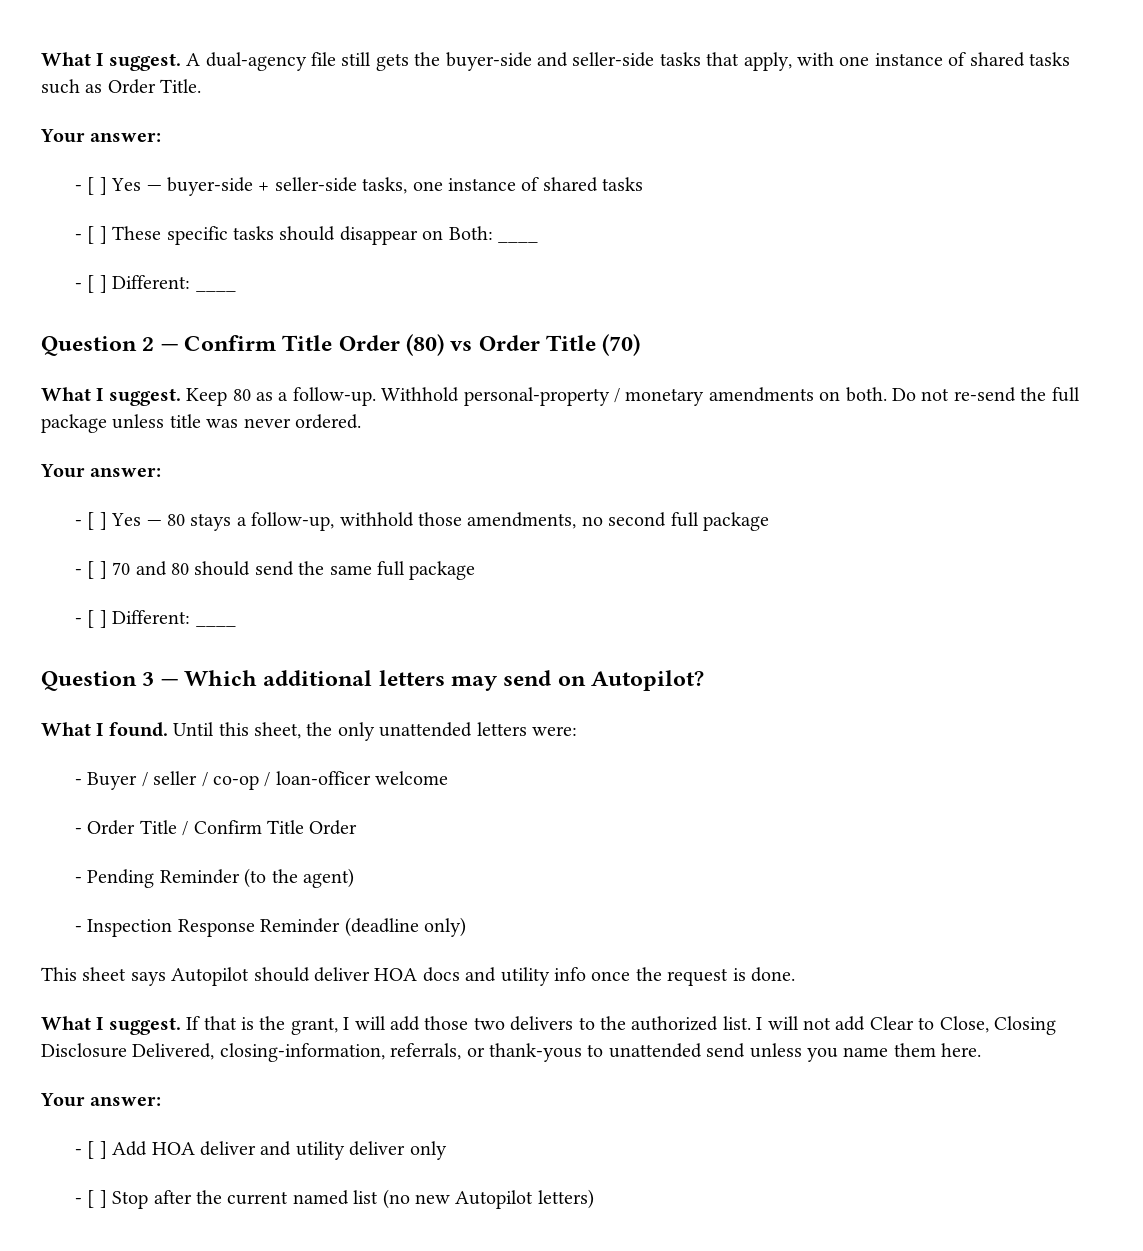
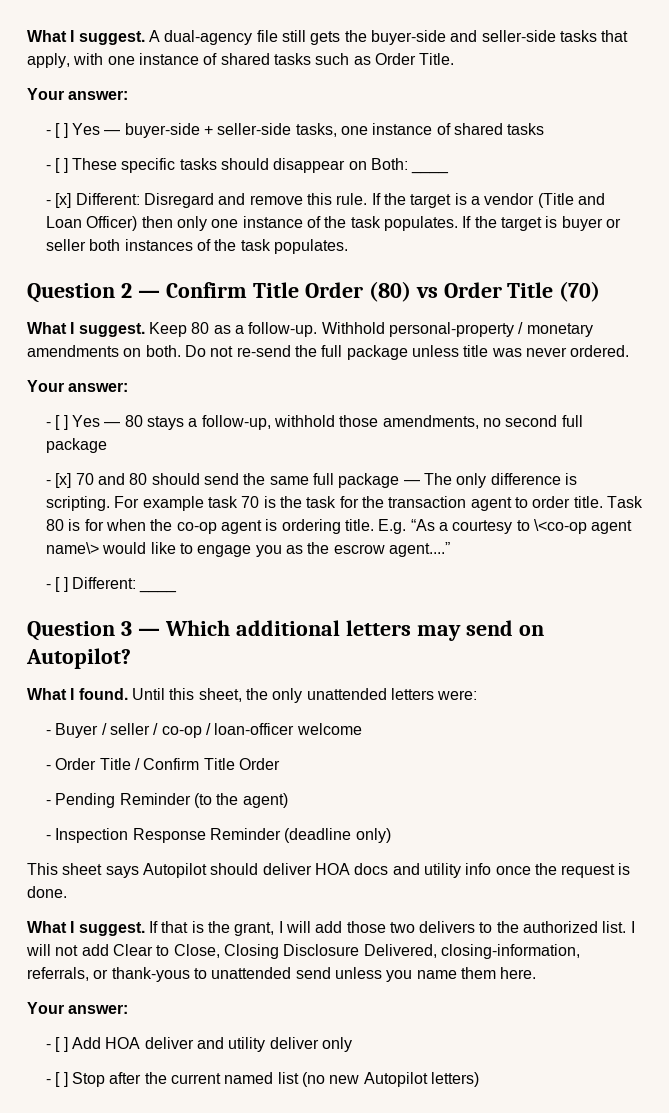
  - [ ] These specific tasks should disappear on Both: ____
- - [ ] Different: ____
+ - [x] Different: Disregard and remove this rule. If the target is a vendor (Title and Loan Officer) then only one instance of the task populates. If the target is buyer or seller both instances of the task populates.
- - [ ] 70 and 80 should send the same full package
+ - [x] 70 and 80 should send the same full package — The only difference is scripting. For example task 70 is the task for the transaction agent to order title. Task 80 is for when the co-op agent is ordering title. E.g. “As a courtesy to \<co-op agent name\> would like to engage you as the escrow agent....”

